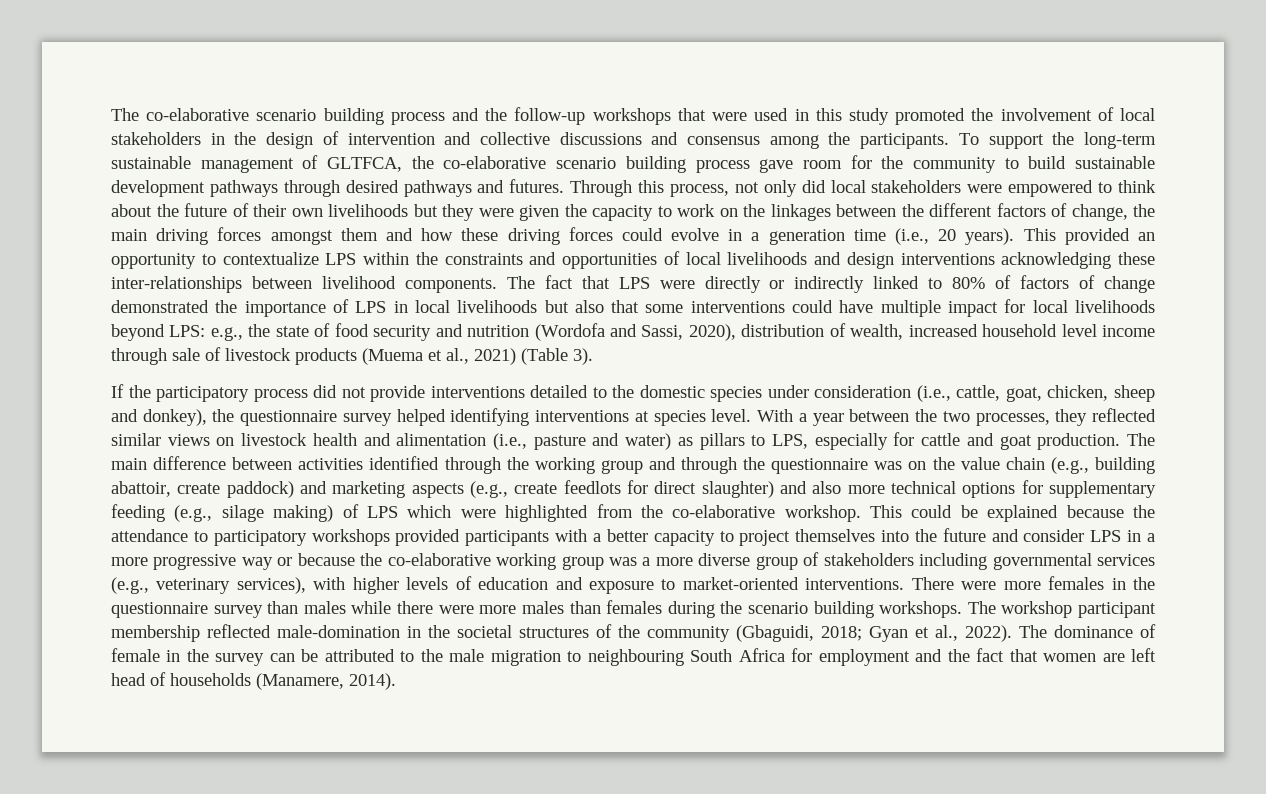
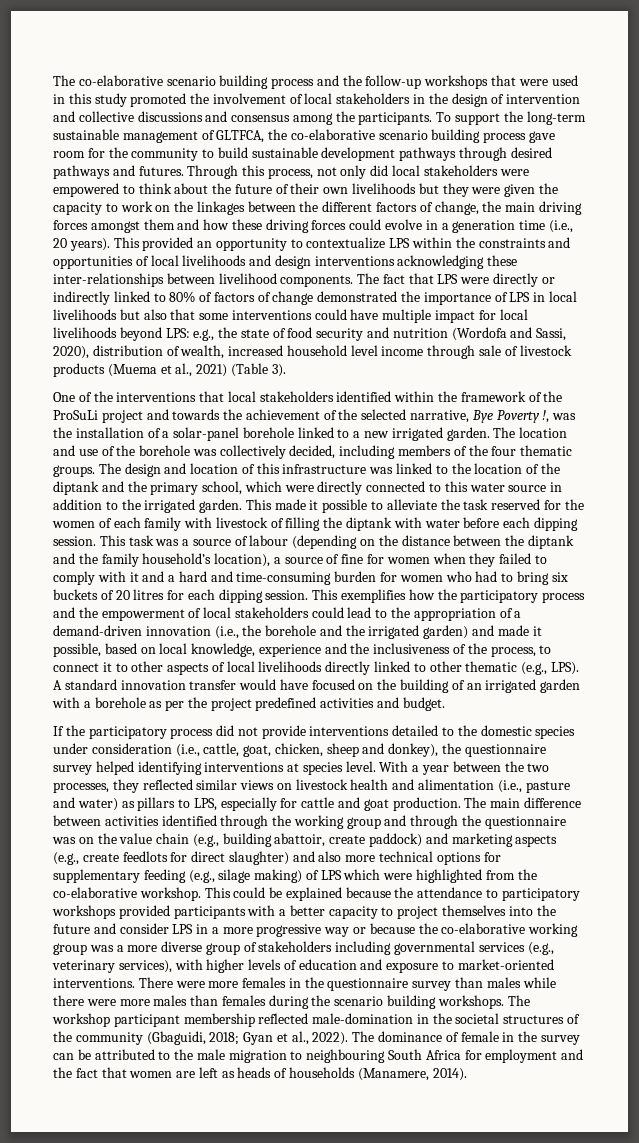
+ One of the interventions that local stakeholders identified within the framework of the ProSuLi project and towards the achievement of the selected narrative, Bye Poverty !, was the installation of a solar-panel borehole linked to a new irrigated garden. The location and use of the borehole was collectively decided, including members of the four thematic groups. The design and location of this infrastructure was linked to the location of the diptank and the primary school, which were directly connected to this water source in addition to the irrigated garden. This made it possible to alleviate the task reserved for the women of each family with livestock of filling the diptank with water before each dipping session. This task was a source of labour (depending on the distance between the diptank and the family household’s location), a source of fine for women when they failed to comply with it and a hard and time-consuming burden for women who had to bring six buckets of 20 litres for each dipping session. This exemplifies how the participatory process and the empowerment of local stakeholders could lead to the appropriation of a demand-driven innovation (i.e., the borehole and the irrigated garden) and made it possible, based on local knowledge, experience and the inclusiveness of the process, to connect it to other aspects of local livelihoods directly linked to other thematic (e.g., LPS). A standard innovation transfer would have focused on the building of an irrigated garden with a borehole as per the project predefined activities and budget.
- The dominance of female in the survey can be attributed to the male migration to neighbouring South Africa for employment and the fact that women are left head of households (Manamere, 2014).
+ The dominance of female in the survey can be attributed to the male migration to neighbouring South Africa for employment and the fact that women are left as heads of households (Manamere, 2014).

